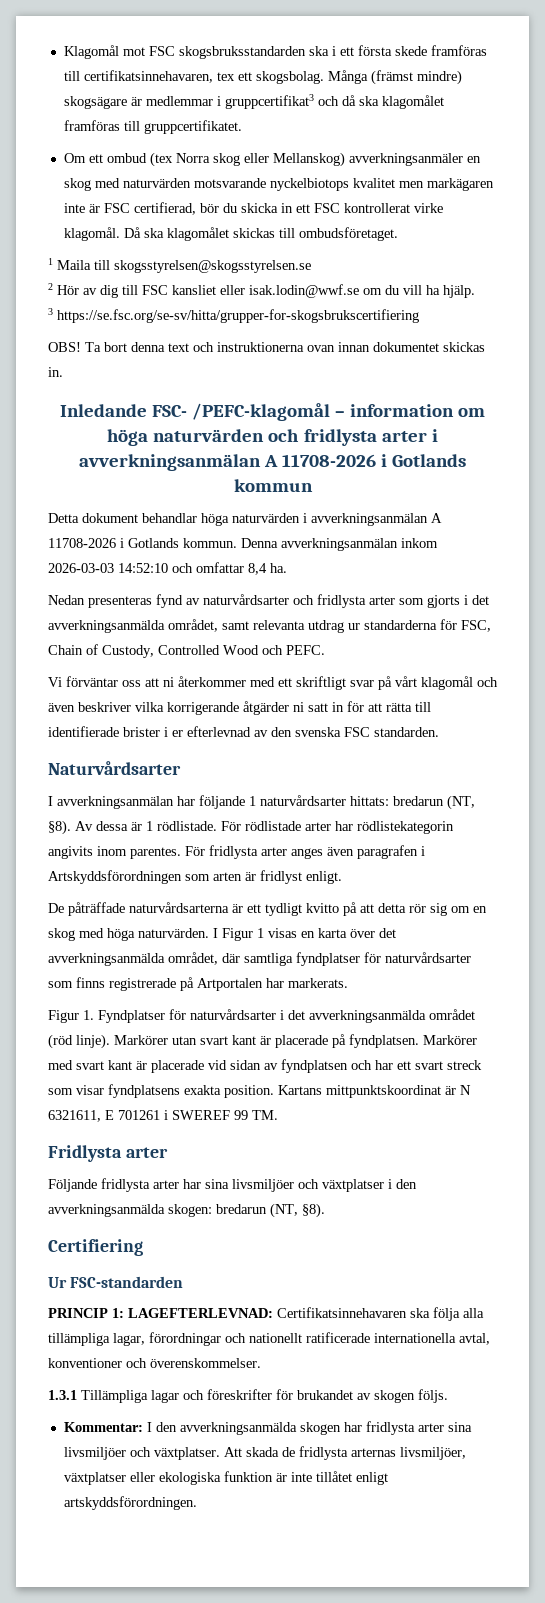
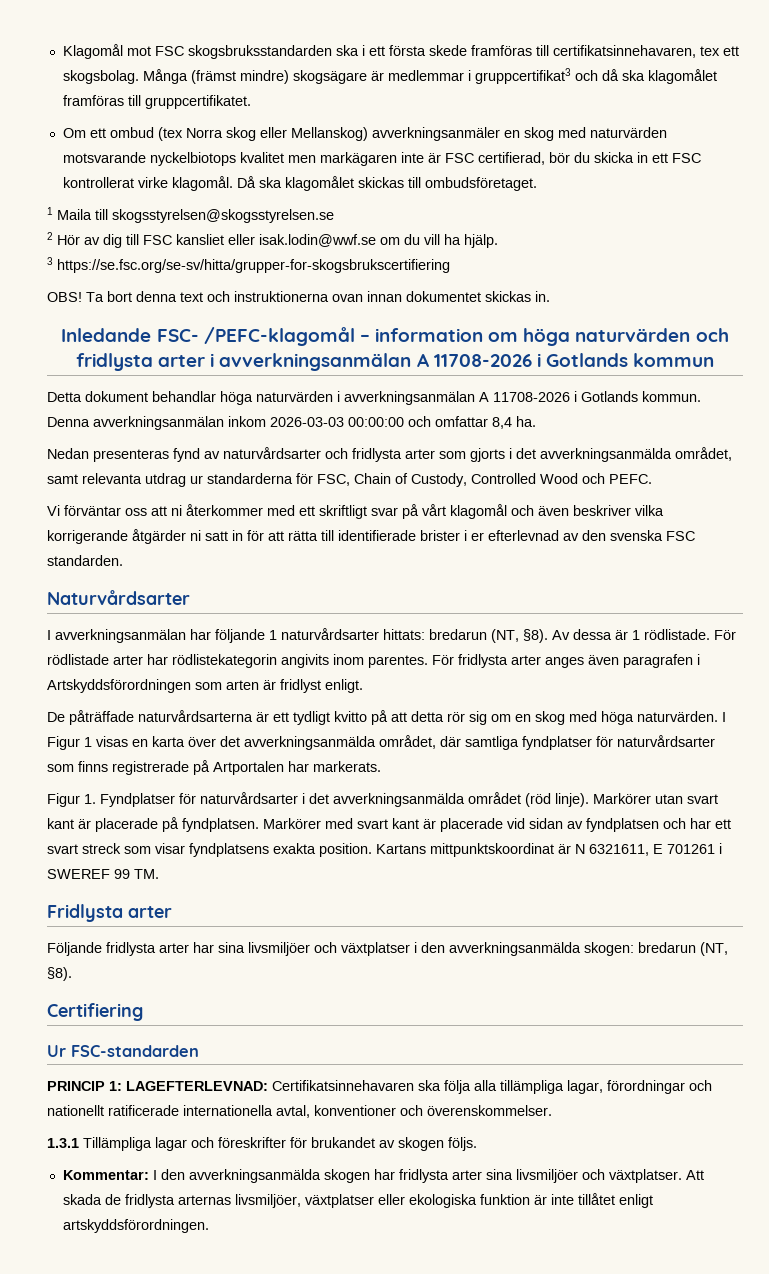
- Denna avverkningsanmälan inkom 2026-03-03 14:52:10 och omfattar 8,4 ha.
+ Denna avverkningsanmälan inkom 2026-03-03 00:00:00 och omfattar 8,4 ha.

